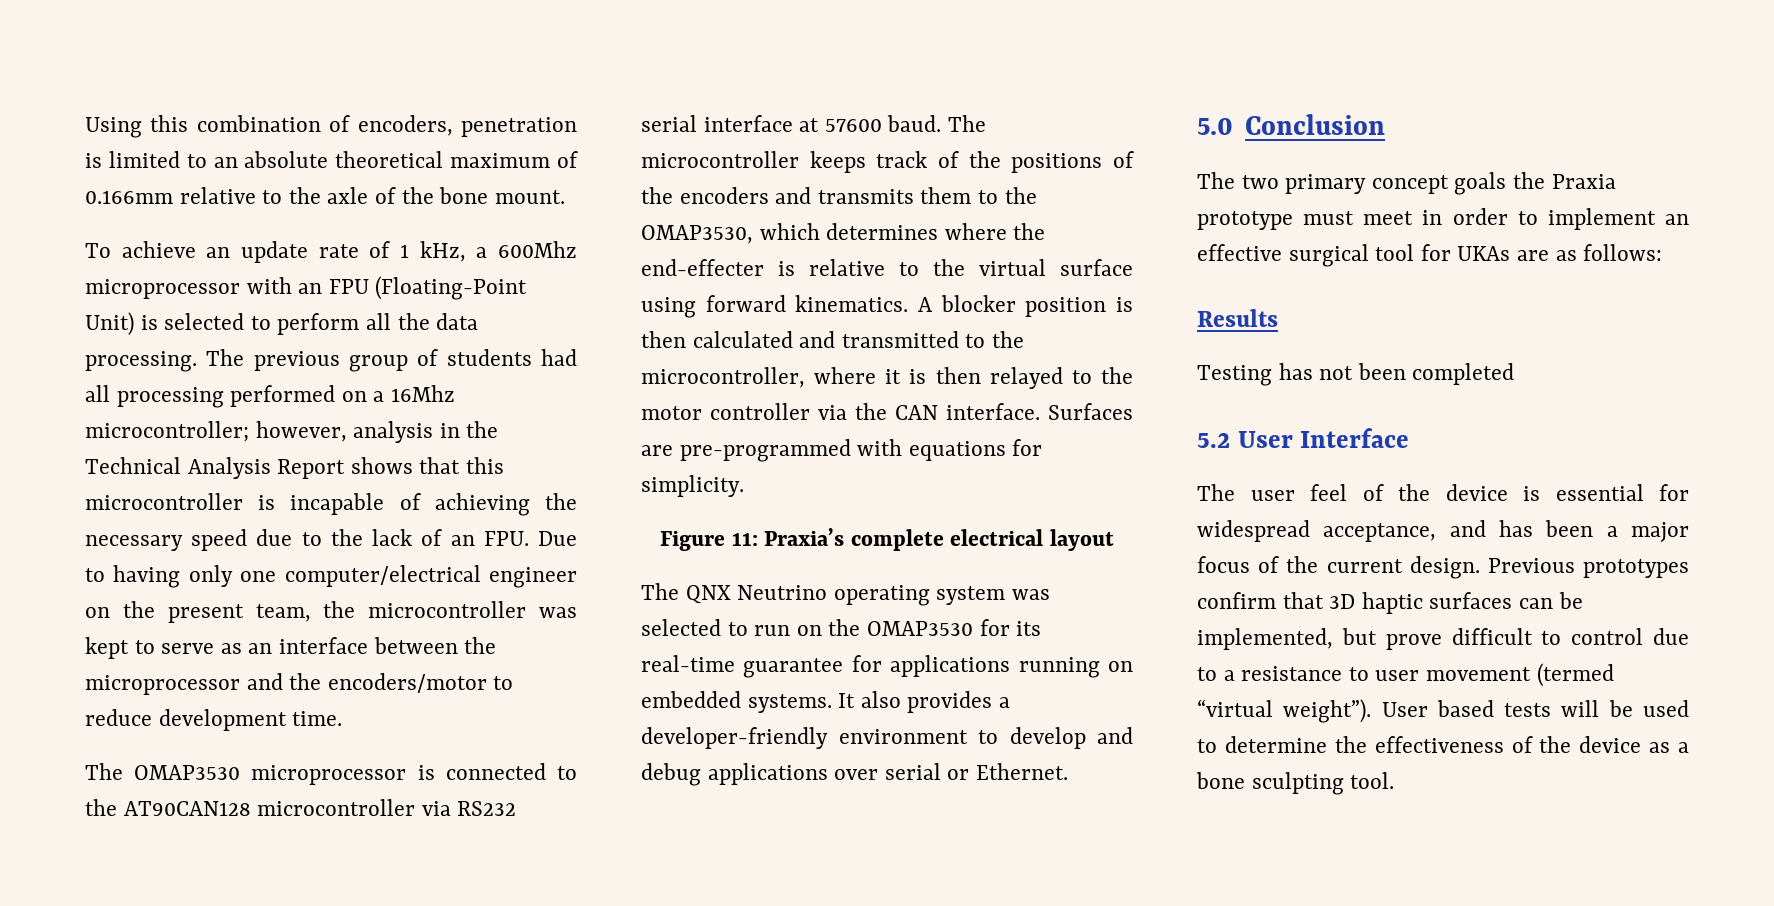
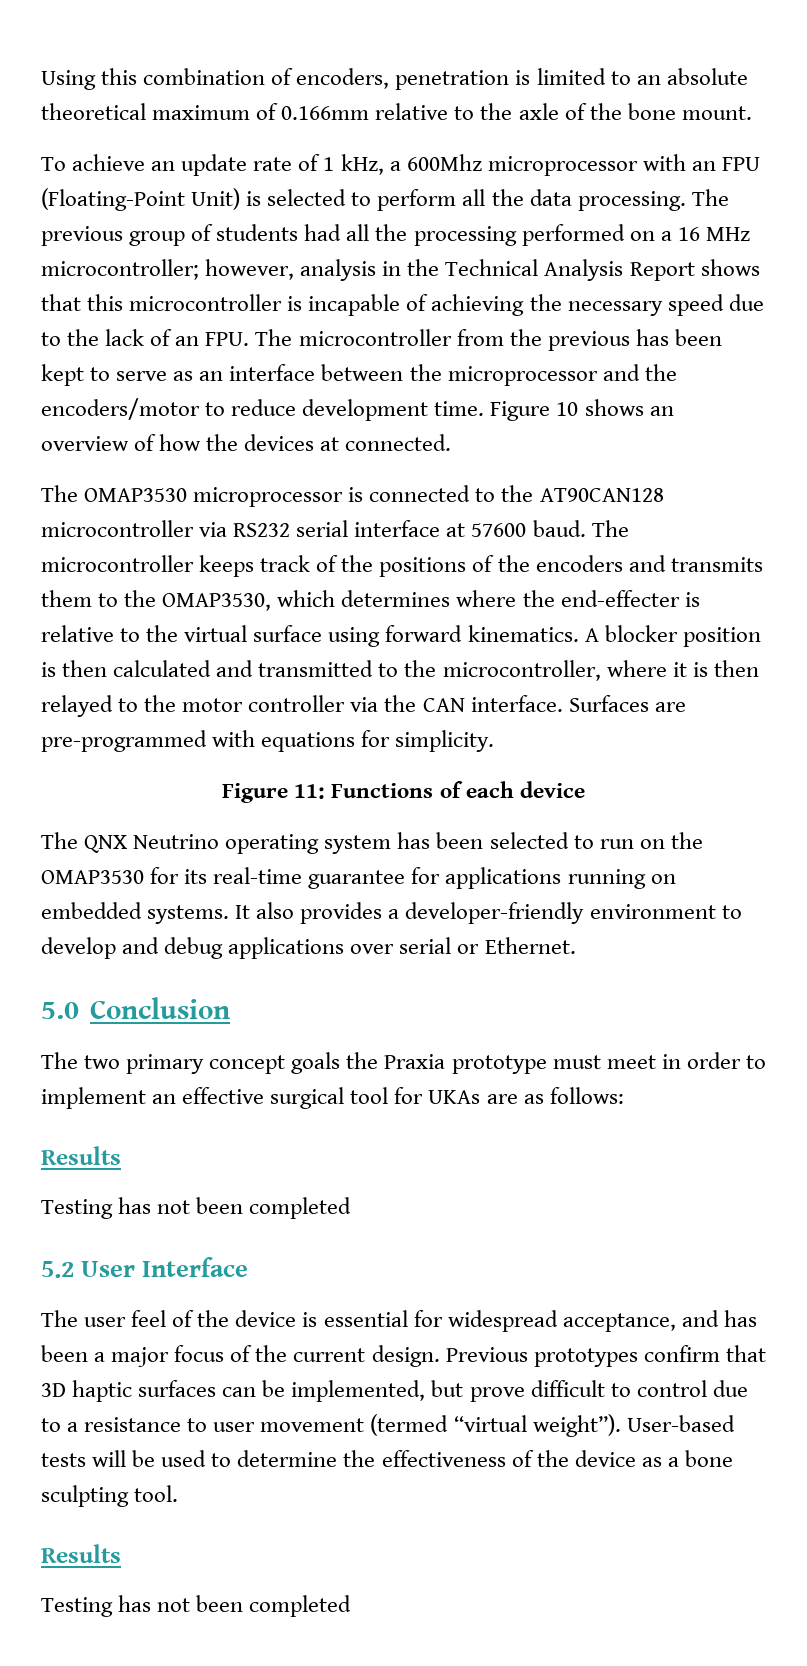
- The previous group of students had all processing performed on a 16Mhz microcontroller; however, analysis in the Technical Analysis Report shows that this microcontroller is incapable of achieving the necessary speed due to the lack of an FPU. Due to having only one computer/electrical engineer on the present team, the microcontroller was kept to serve as an interface between the microprocessor and the encoders/motor to reduce development time.
+ The previous group of students had all the processing performed on a 16 MHz microcontroller; however, analysis in the Technical Analysis Report shows that this microcontroller is incapable of achieving the necessary speed due to the lack of an FPU. The microcontroller from the previous has been kept to serve as an interface between the microprocessor and the encoders/motor to reduce development time. Figure 10 shows an overview of how the devices at connected.
- Figure 11: Praxia’s complete electrical layout
+ Figure 11: Functions of each device
- The QNX Neutrino operating system was selected to run on the OMAP3530 for its real-time guarantee for applications running on embedded systems.
+ The QNX Neutrino operating system has been selected to run on the OMAP3530 for its real-time guarantee for applications running on embedded systems.
- User based tests will be used to determine the effectiveness of the device as a bone sculpting tool.
+ User-based tests will be used to determine the effectiveness of the device as a bone sculpting tool.
+ Results
+ Testing has not been completed

